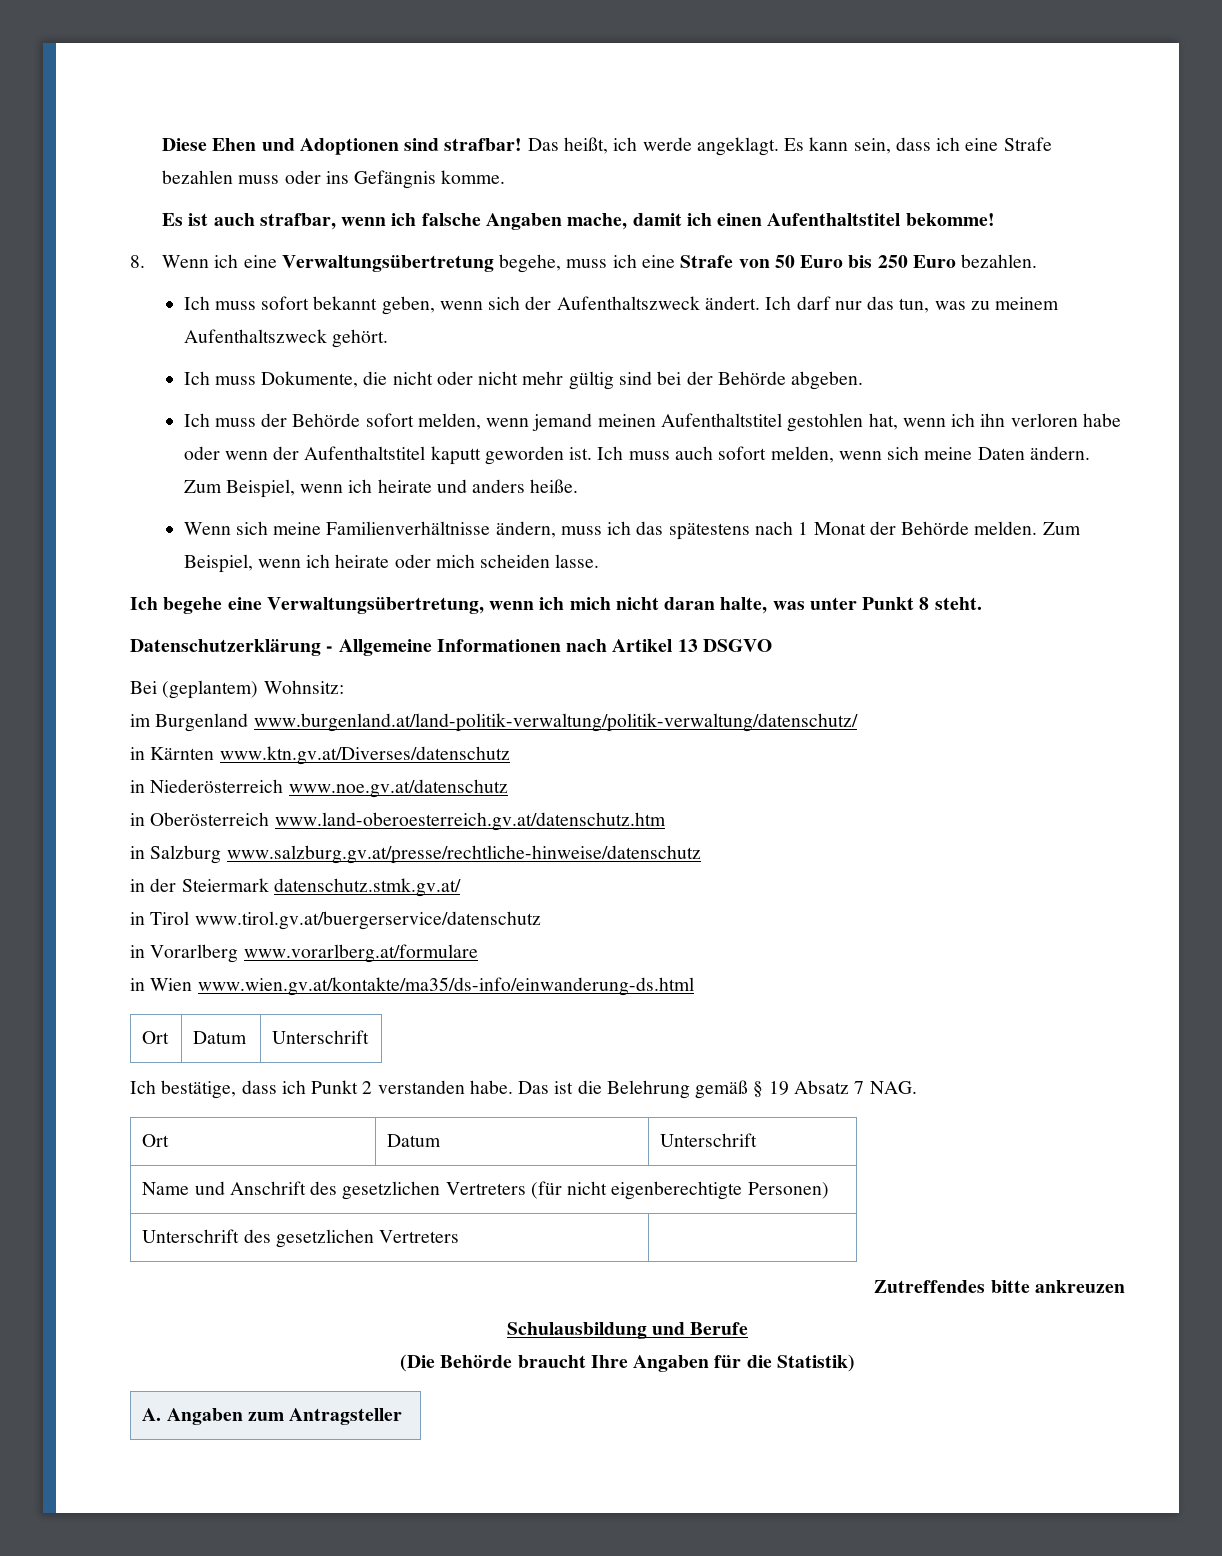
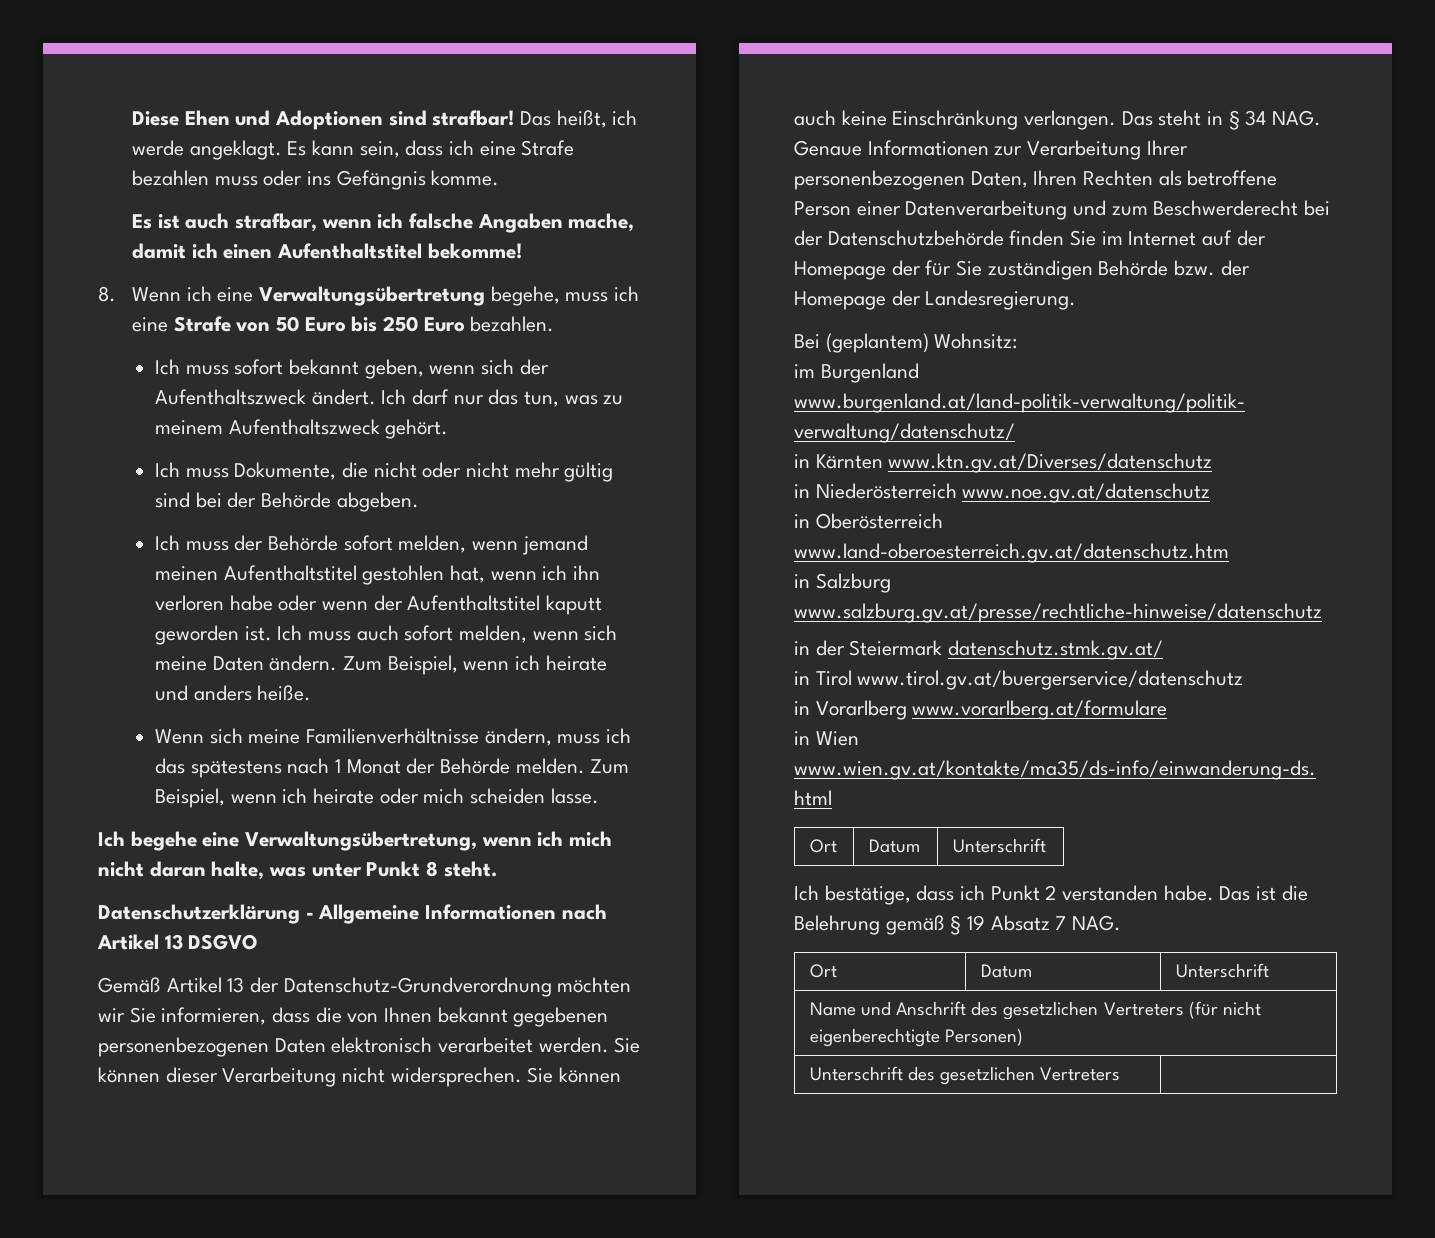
+ Gemäß Artikel 13 der Datenschutz-Grundverordnung möchten wir Sie informieren, dass die von Ihnen bekannt gegebenen personenbezogenen Daten elektronisch verarbeitet werden. Sie können dieser Verarbeitung nicht widersprechen. Sie können auch keine Einschränkung verlangen. Das steht in § 34 NAG. Genaue Informationen zur Verarbeitung Ihrer personenbezogenen Daten, Ihren Rechten als betroffene Person einer Datenverarbeitung und zum Beschwerderecht bei der Datenschutzbehörde finden Sie im Internet auf der Homepage der für Sie zuständigen Behörde bzw. der Homepage der Landesregierung.
- Zutreffendes bitte ankreuzen
- Schulausbildung und Berufe
- (Die Behörde braucht Ihre Angaben für die Statistik)
- A. Angaben zum Antragsteller

